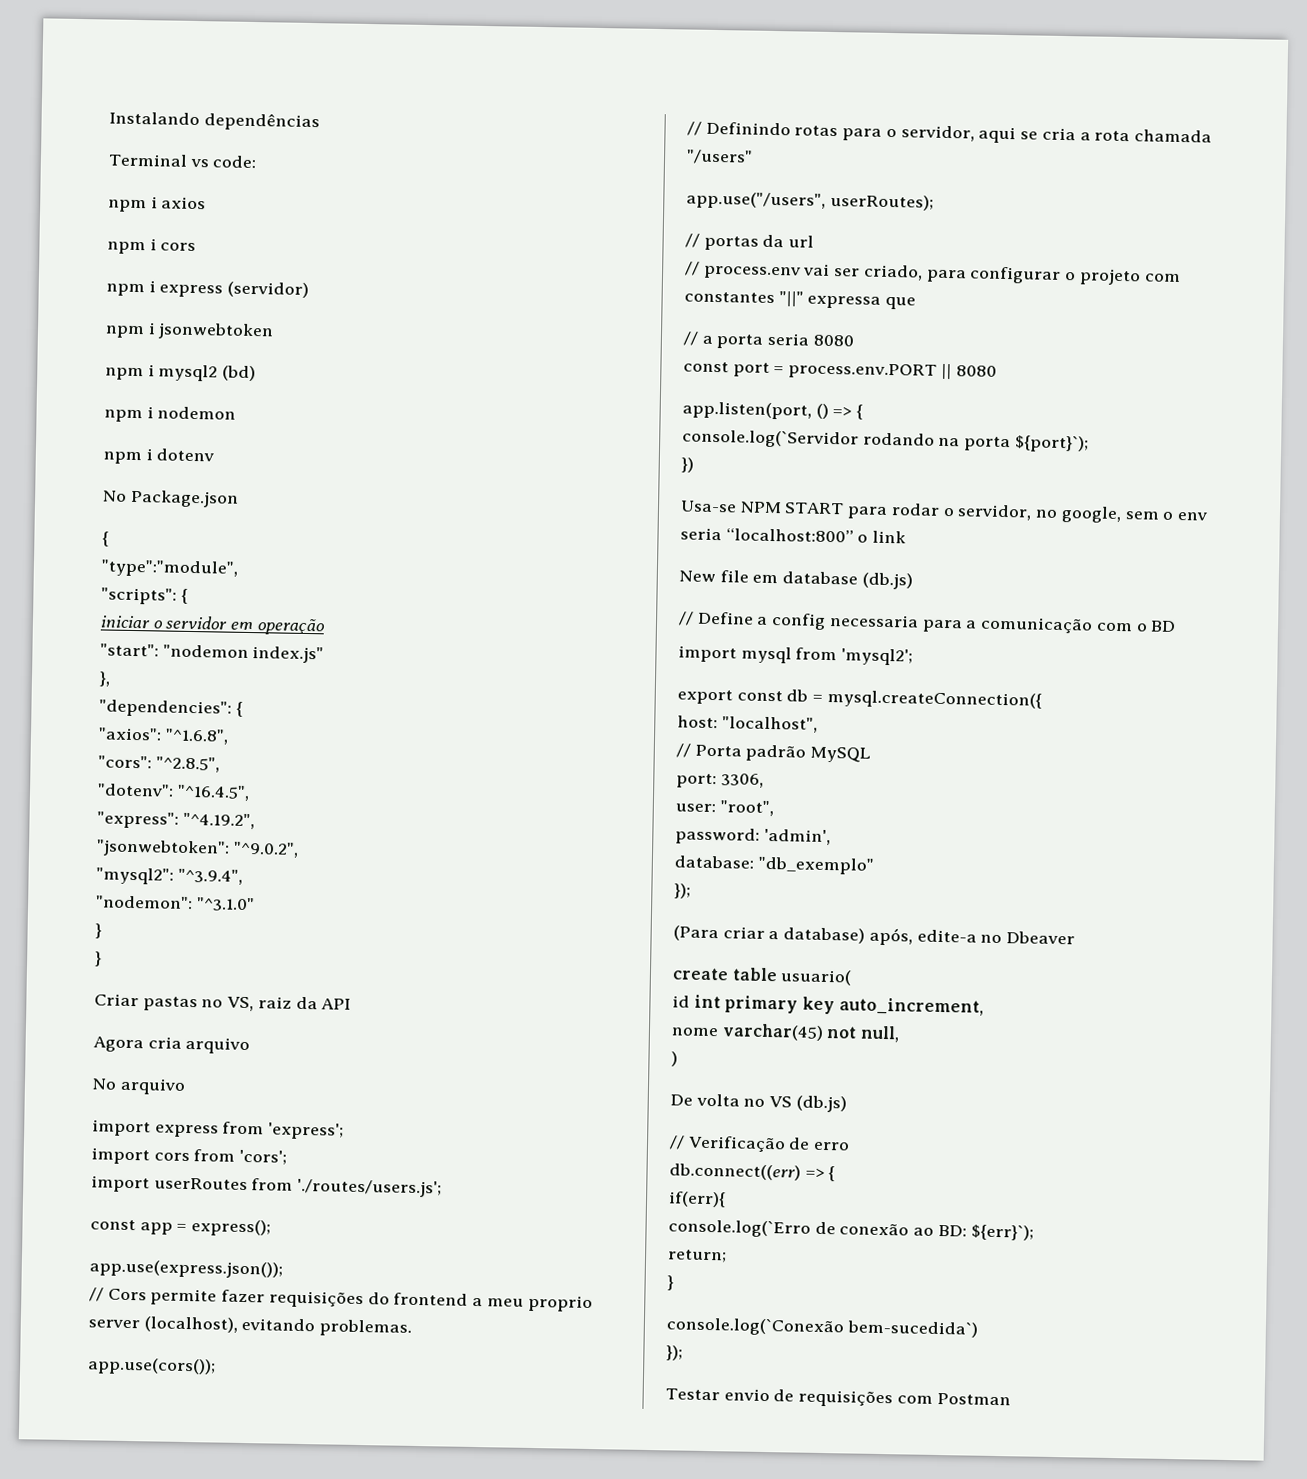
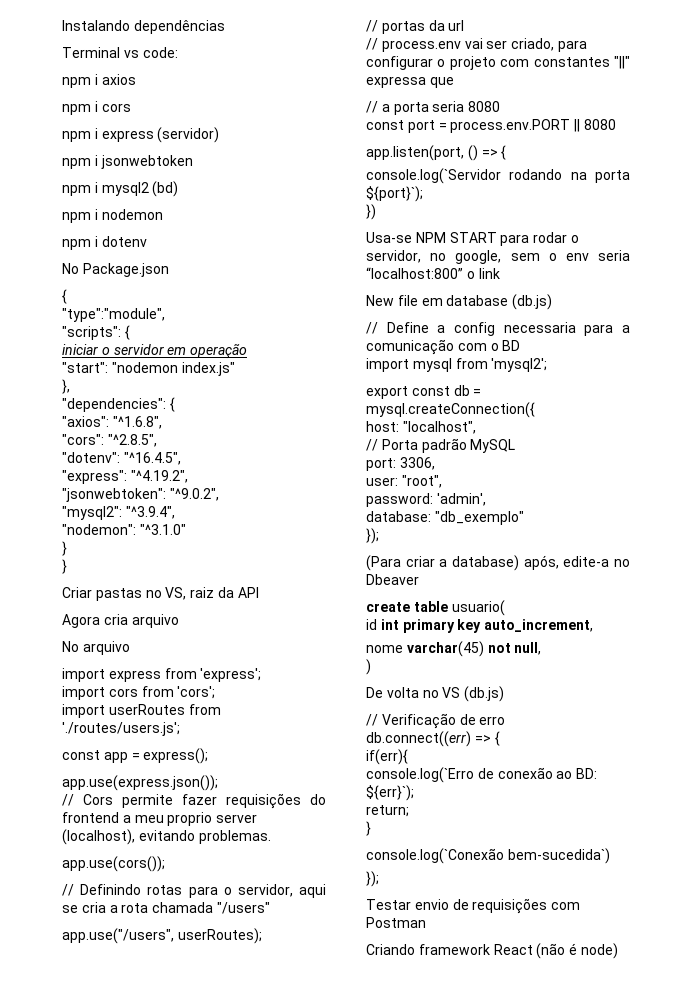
+ Criando framework React (não é node)

